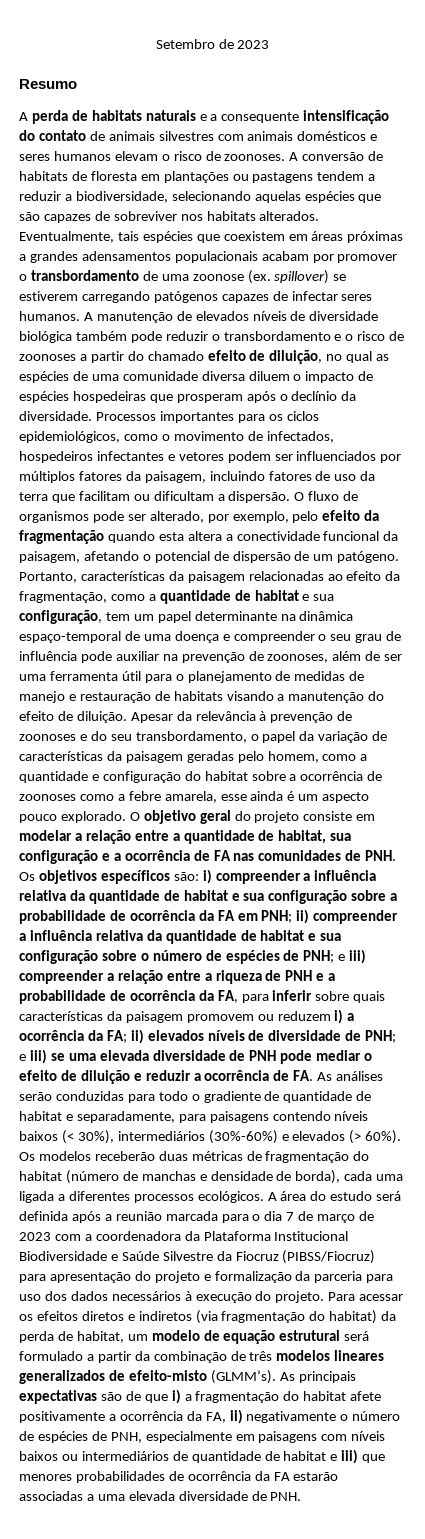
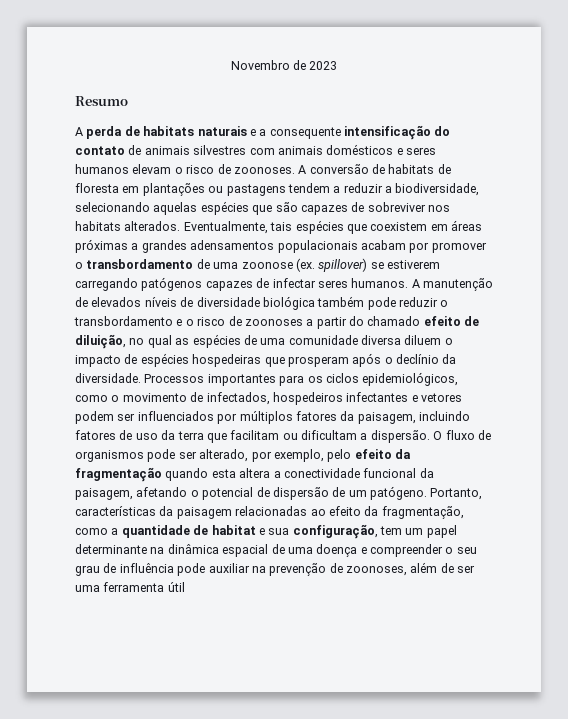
- Setembro de 2023
+ Novembro de 2023
- Portanto, características da paisagem relacionadas ao efeito da fragmentação, como a quantidade de habitat e sua configuração, tem um papel determinante na dinâmica espaço-temporal de uma doença e compreender o seu grau de influência pode auxiliar na prevenção de zoonoses, além de ser uma ferramenta útil para o planejamento de medidas de manejo e restauração de habitats visando a manutenção do efeito de diluição. Apesar da relevância à prevenção de zoonoses e do seu transbordamento, o papel da variação de características da paisagem geradas pelo homem, como a quantidade e configuração do habitat sobre a ocorrência de zoonoses como a febre amarela, esse ainda é um aspecto pouco explorado. O objetivo geral do projeto consiste em modelar a relação entre a quantidade de habitat, sua configuração e a ocorrência de FA nas comunidades de PNH. Os objetivos específicos são: i) compreender a influência relativa da quantidade de habitat e sua configuração sobre a probabilidade de ocorrência da FA em PNH; ii) compreender a influência relativa da quantidade de habitat e sua configuração sobre o número de espécies de PNH; e iii) compreender a relação entre a riqueza de PNH e a probabilidade de ocorrência da FA, para inferir sobre quais características da paisagem promovem ou reduzem i) a ocorrência da FA; ii) elevados níveis de diversidade de PNH; e iii) se uma elevada diversidade de PNH pode mediar o efeito de diluição e reduzir a ocorrência de FA. As análises serão conduzidas para todo o gradiente de quantidade de habitat e separadamente, para paisagens contendo níveis baixos (< 30%), intermediários (30%-60%) e elevados (> 60%). Os modelos receberão duas métricas de fragmentação do habitat (número de manchas e densidade de borda), cada uma ligada a diferentes processos ecológicos. A área do estudo será definida após a reunião marcada para o dia 7 de março de 2023 com a coordenadora da Plataforma Institucional Biodiversidade e Saúde Silvestre da Fiocruz (PIBSS/Fiocruz) para apresentação do projeto e formalização da parceria para uso dos dados necessários à execução do projeto. Para acessar os efeitos diretos e indiretos (via fragmentação do habitat) da perda de habitat, um modelo de equação estrutural será formulado a partir da combinação de três modelos lineares generalizados de efeito-misto (GLMM’s). As principais expectativas são de que i) a fragmentação do habitat afete positivamente a ocorrência da FA, ii) negativamente o número de espécies de PNH, especialmente em paisagens com níveis baixos ou intermediários de quantidade de habitat e iii) que menores probabilidades de ocorrência da FA estarão associadas a uma elevada diversidade de PNH.
+ Portanto, características da paisagem relacionadas ao efeito da fragmentação, como a quantidade de habitat e sua configuração, tem um papel determinante na dinâmica espacial de uma doença e compreender o seu grau de influência pode auxiliar na prevenção de zoonoses, além de ser uma ferramenta útil

